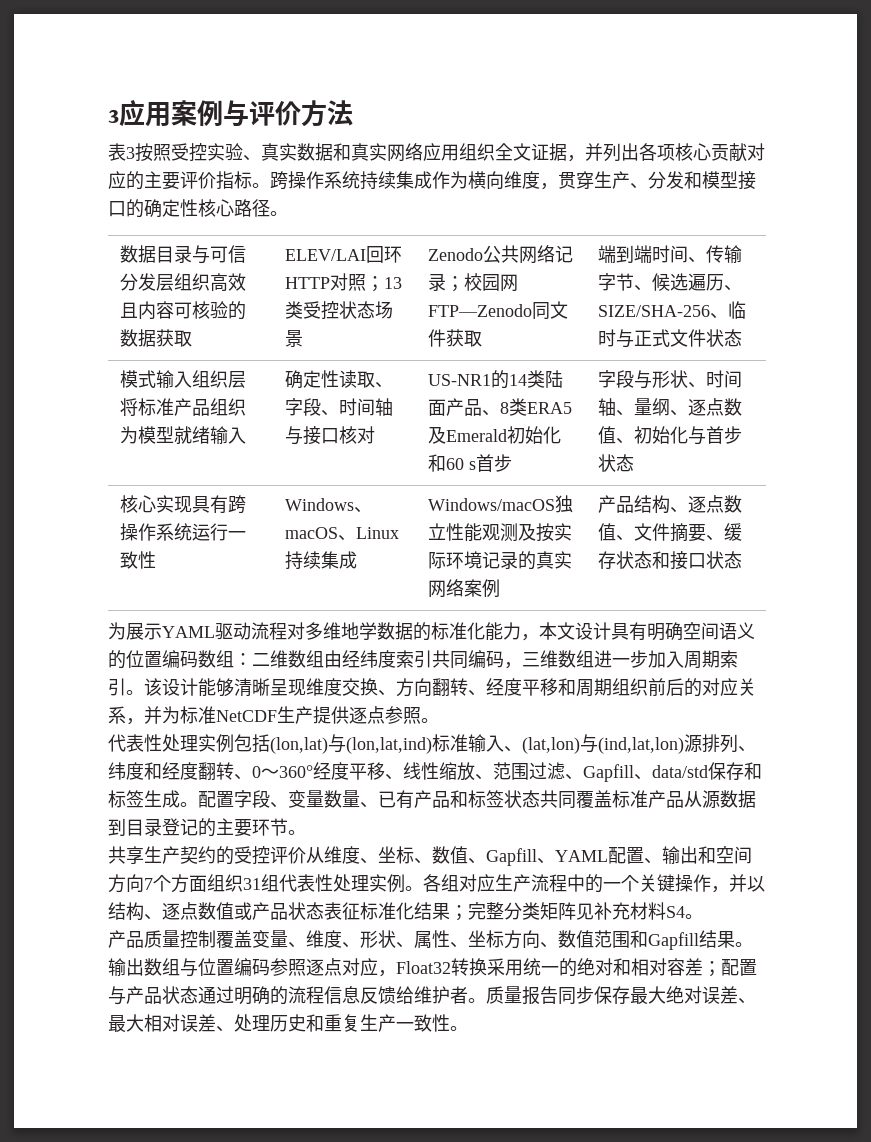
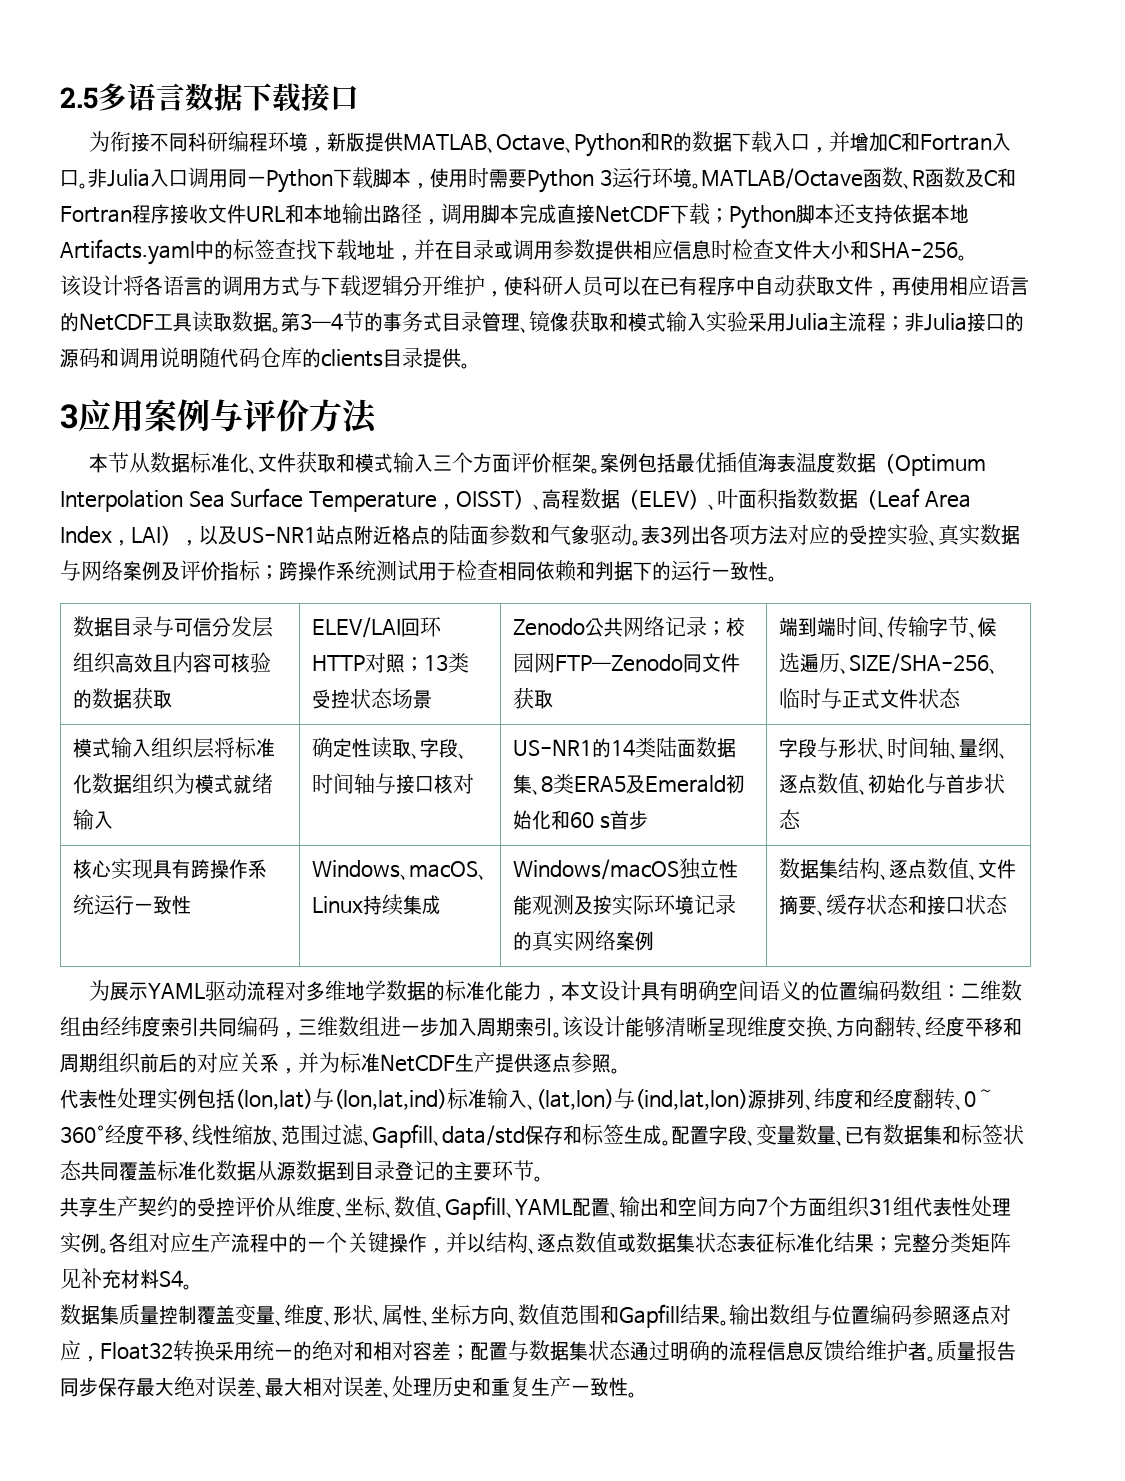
+ 2.5多语言数据下载接口
+ 为衔接不同科研编程环境，新版提供MATLAB、Octave、Python和R的数据下载入口，并增加C和Fortran入口。非Julia入口调用同一Python下载脚本，使用时需要Python 3运行环境。MATLAB/Octave函数、R函数及C和Fortran程序接收文件URL和本地输出路径，调用脚本完成直接NetCDF下载；Python脚本还支持依据本地Artifacts.yaml中的标签查找下载地址，并在目录或调用参数提供相应信息时检查文件大小和SHA-256。
+ 该设计将各语言的调用方式与下载逻辑分开维护，使科研人员可以在已有程序中自动获取文件，再使用相应语言的NetCDF工具读取数据。第3—4节的事务式目录管理、镜像获取和模式输入实验采用Julia主流程；非Julia接口的源码和调用说明随代码仓库的clients目录提供。
- 表3按照受控实验、真实数据和真实网络应用组织全文证据，并列出各项核心贡献对应的主要评价指标。跨操作系统持续集成作为横向维度，贯穿生产、分发和模型接口的确定性核心路径。
+ 本节从数据标准化、文件获取和模式输入三个方面评价框架。案例包括最优插值海表温度数据（Optimum Interpolation Sea Surface Temperature，OISST）、高程数据（ELEV）、叶面积指数数据（Leaf Area Index，LAI），以及US-NR1站点附近格点的陆面参数和气象驱动。表3列出各项方法对应的受控实验、真实数据与网络案例及评价指标；跨操作系统测试用于检查相同依赖和判据下的运行一致性。
- 模式输入组织层将标准产品组织为模型就绪输入
+ 模式输入组织层将标准化数据组织为模式就绪输入
- US-NR1的14类陆面产品、8类ERA5及Emerald初始化和60 s首步
+ US-NR1的14类陆面数据集、8类ERA5及Emerald初始化和60 s首步
- 核心实现具有跨操作系统运行一致性 | Windows、macOS、Linux持续集成 | Windows/macOS独立性能观测及按实际环境记录的真实网络案例 | 产品结构、逐点数值、文件摘要、缓存状态和接口状态
+ 核心实现具有跨操作系统运行一致性 | Windows、macOS、Linux持续集成 | Windows/macOS独立性能观测及按实际环境记录的真实网络案例 | 数据集结构、逐点数值、文件摘要、缓存状态和接口状态
- 配置字段、变量数量、已有产品和标签状态共同覆盖标准产品从源数据到目录登记的主要环节。
+ 配置字段、变量数量、已有数据集和标签状态共同覆盖标准化数据从源数据到目录登记的主要环节。
- 各组对应生产流程中的一个关键操作，并以结构、逐点数值或产品状态表征标准化结果；完整分类矩阵见补充材料S4。
+ 各组对应生产流程中的一个关键操作，并以结构、逐点数值或数据集状态表征标准化结果；完整分类矩阵见补充材料S4。
- 产品质量控制覆盖变量、维度、形状、属性、坐标方向、数值范围和Gapfill结果。
+ 数据集质量控制覆盖变量、维度、形状、属性、坐标方向、数值范围和Gapfill结果。
- 输出数组与位置编码参照逐点对应，Float32转换采用统一的绝对和相对容差；配置与产品状态通过明确的流程信息反馈给维护者。
+ 输出数组与位置编码参照逐点对应，Float32转换采用统一的绝对和相对容差；配置与数据集状态通过明确的流程信息反馈给维护者。

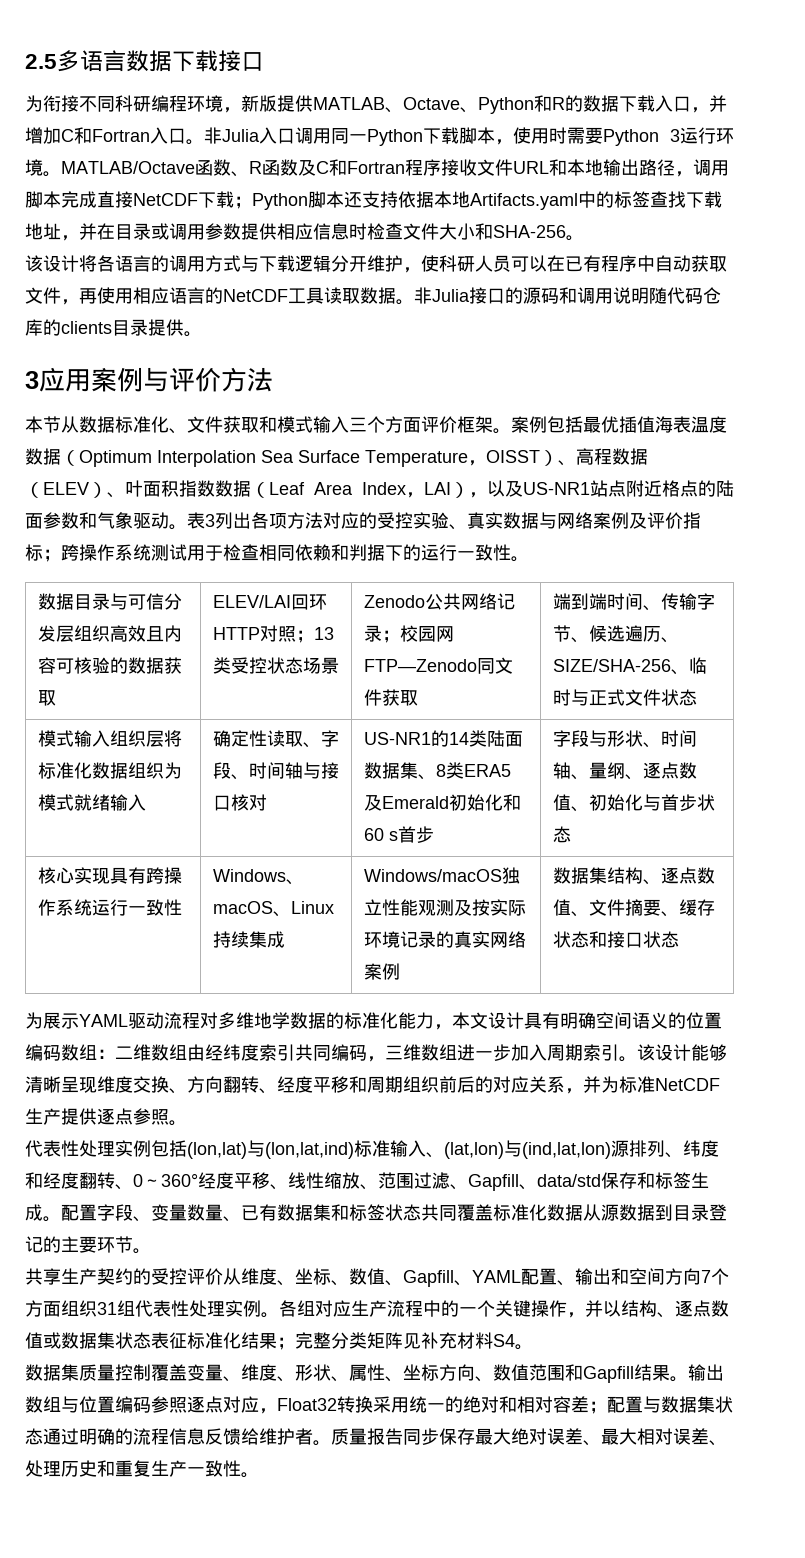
- 第3—4节的事务式目录管理、镜像获取和模式输入实验采用Julia主流程；非Julia接口的源码和调用说明随代码仓库的clients目录提供。
+ 非Julia接口的源码和调用说明随代码仓库的clients目录提供。

